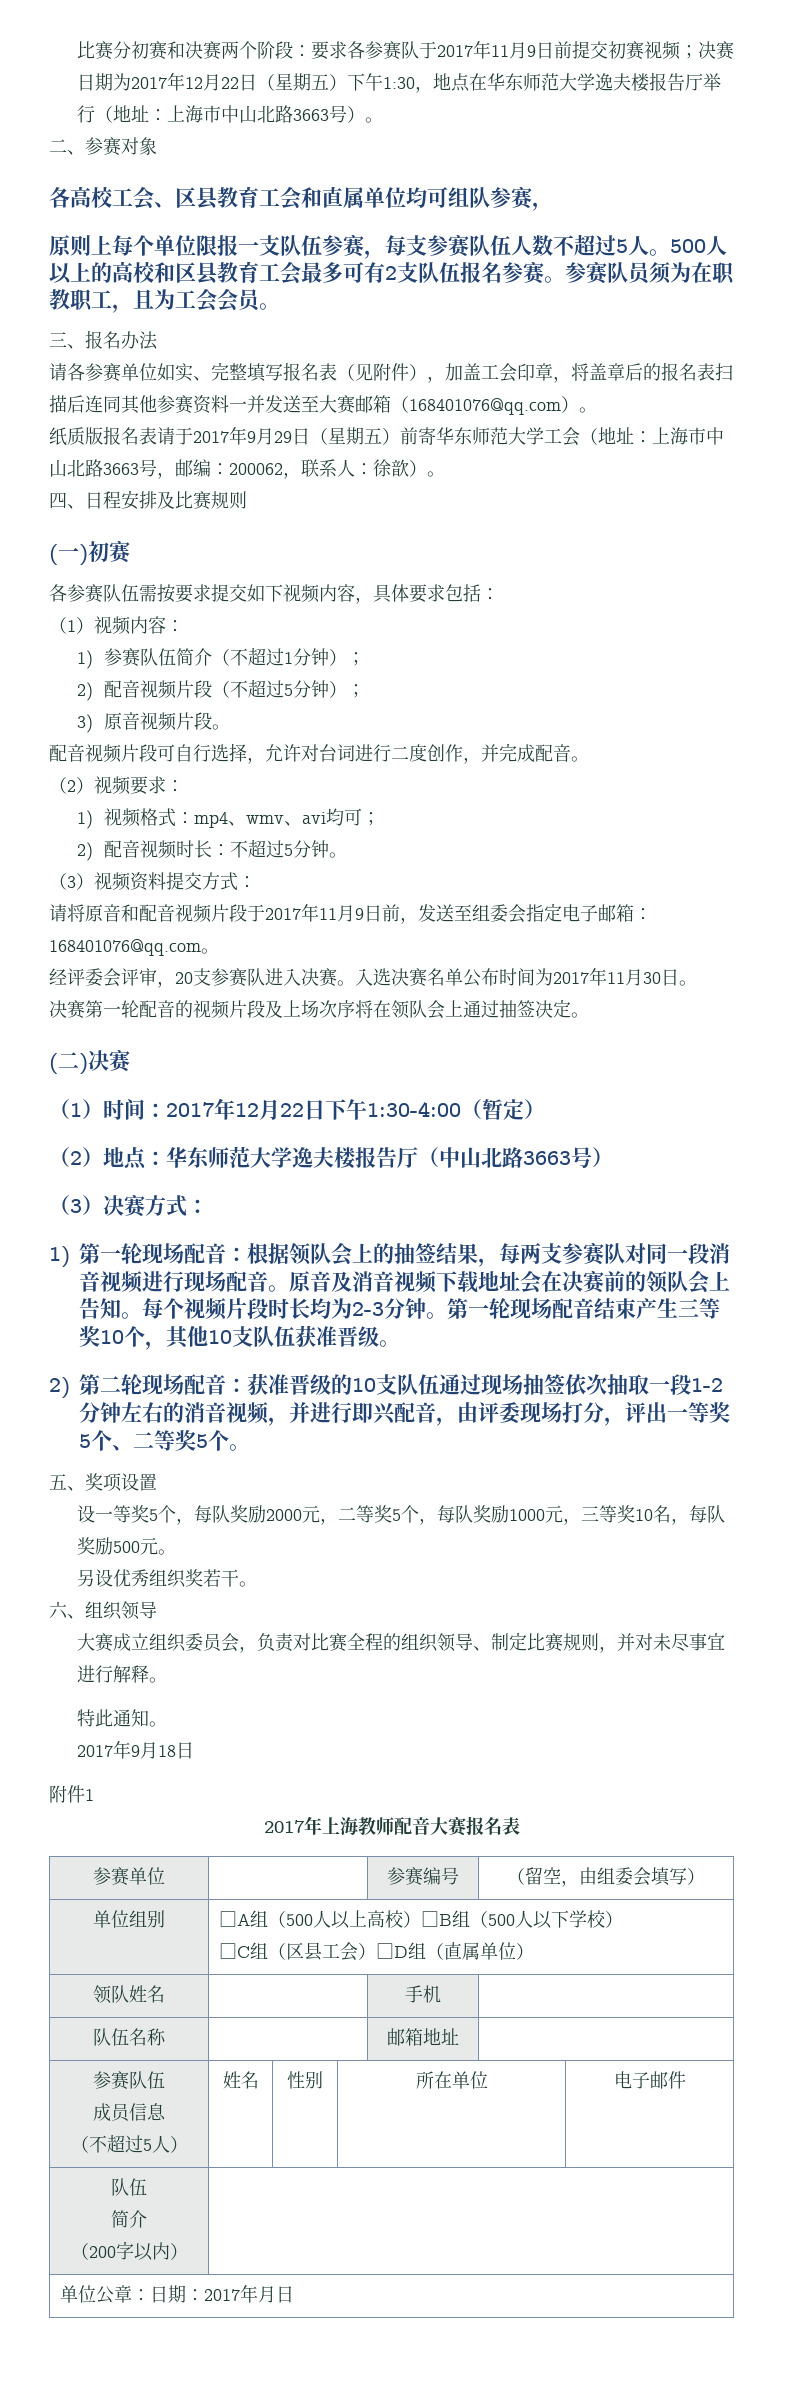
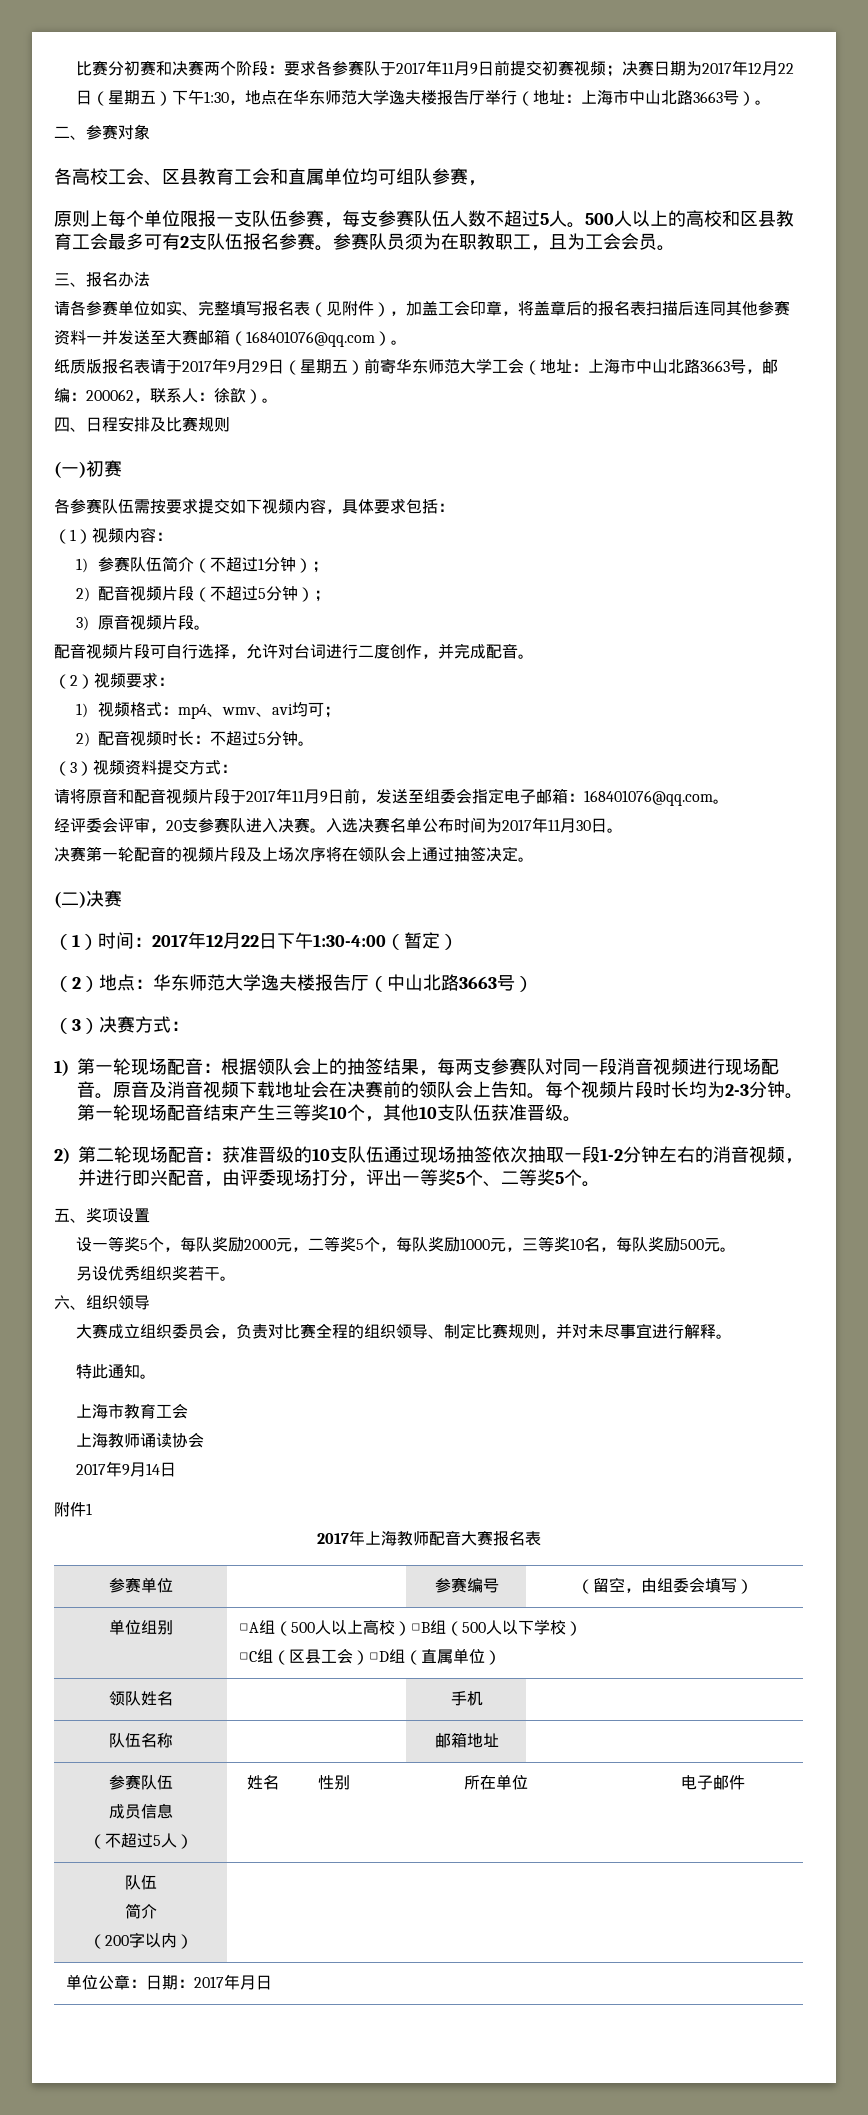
- 2017年9月18日
+ 上海市教育工会
+ 上海教师诵读协会
+ 2017年9月14日

